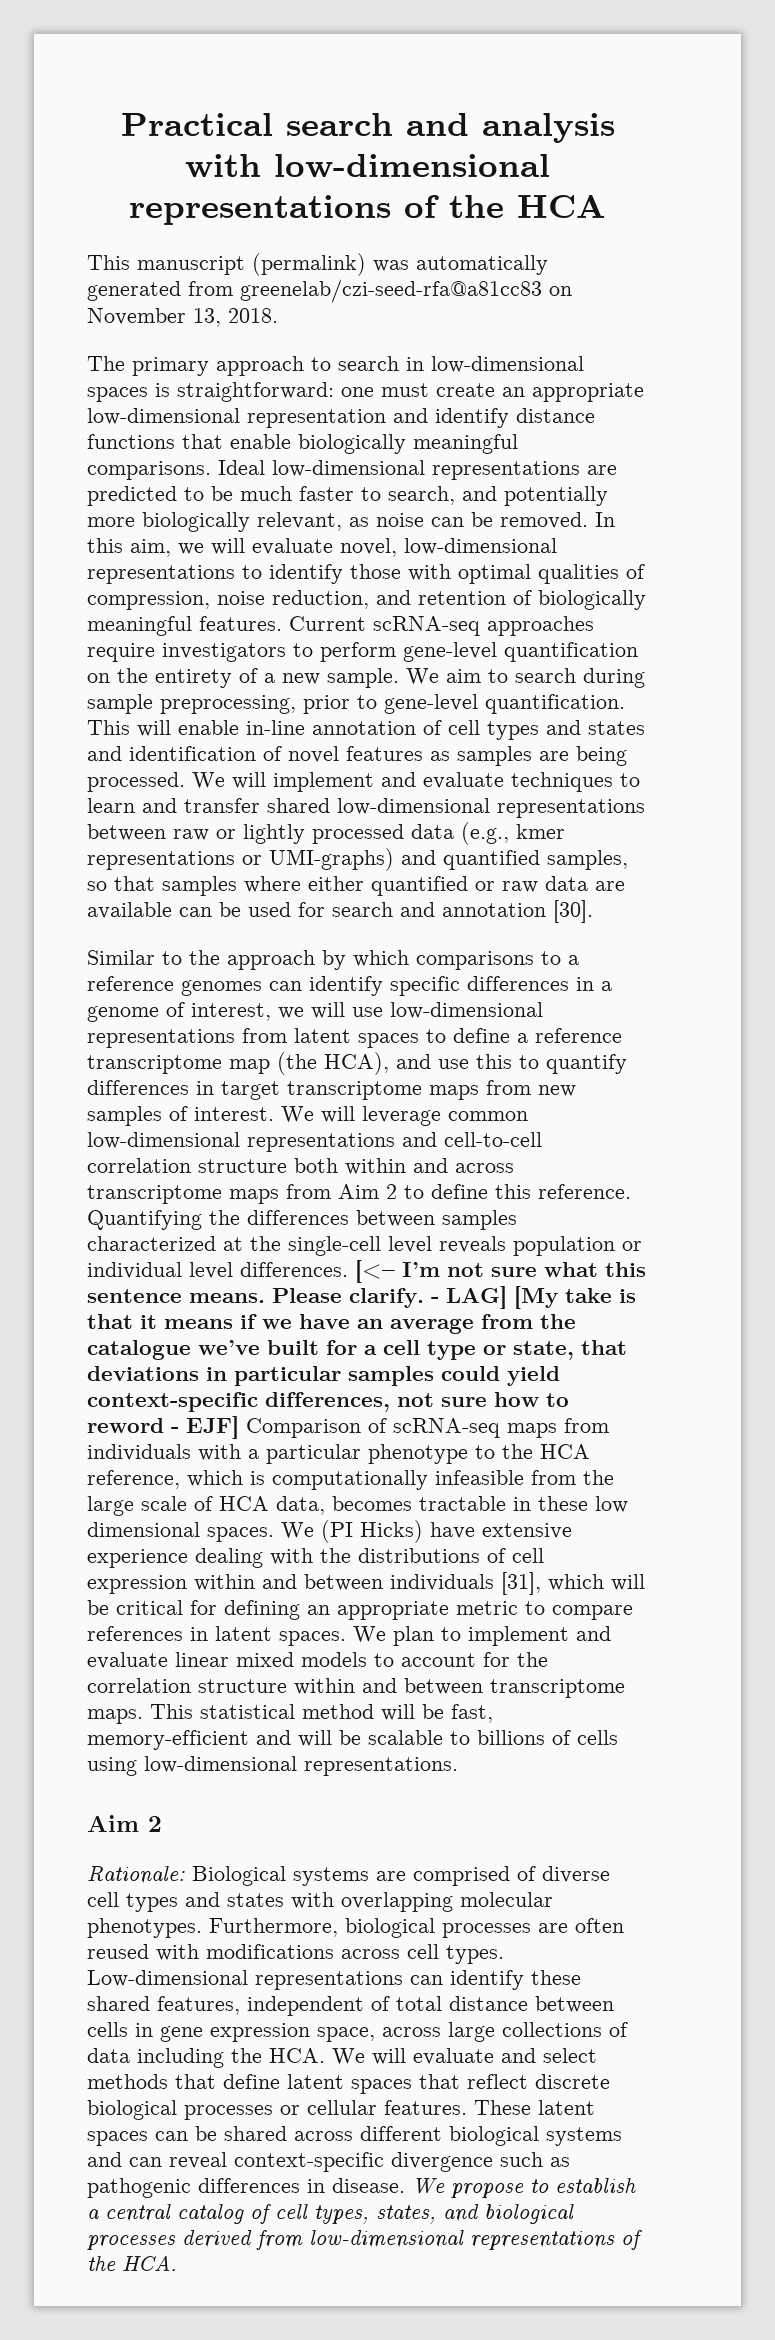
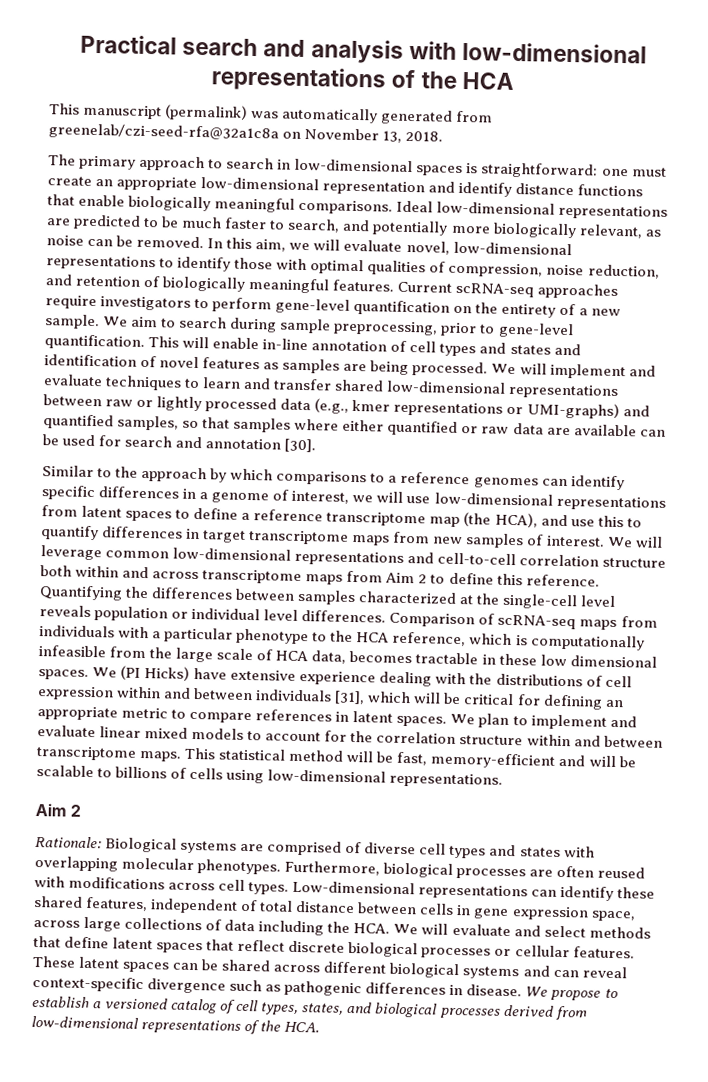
- This manuscript (permalink) was automatically generated from greenelab/czi-seed-rfa@a81cc83 on November 13, 2018.
+ This manuscript (permalink) was automatically generated from greenelab/czi-seed-rfa@32a1c8a on November 13, 2018.
- [<– I’m not sure what this sentence means. Please clarify. - LAG] [My take is that it means if we have an average from the catalogue we’ve built for a cell type or state, that deviations in particular samples could yield context-specific differences, not sure how to reword - EJF] Comparison of scRNA-seq maps from individuals with a particular phenotype to the HCA reference, which is computationally infeasible from the large scale of HCA data, becomes tractable in these low dimensional spaces.
+ Comparison of scRNA-seq maps from individuals with a particular phenotype to the HCA reference, which is computationally infeasible from the large scale of HCA data, becomes tractable in these low dimensional spaces.
- We propose to establish a central catalog of cell types, states, and biological processes derived from low-dimensional representations of the HCA.
+ We propose to establish a versioned catalog of cell types, states, and biological processes derived from low-dimensional representations of the HCA.

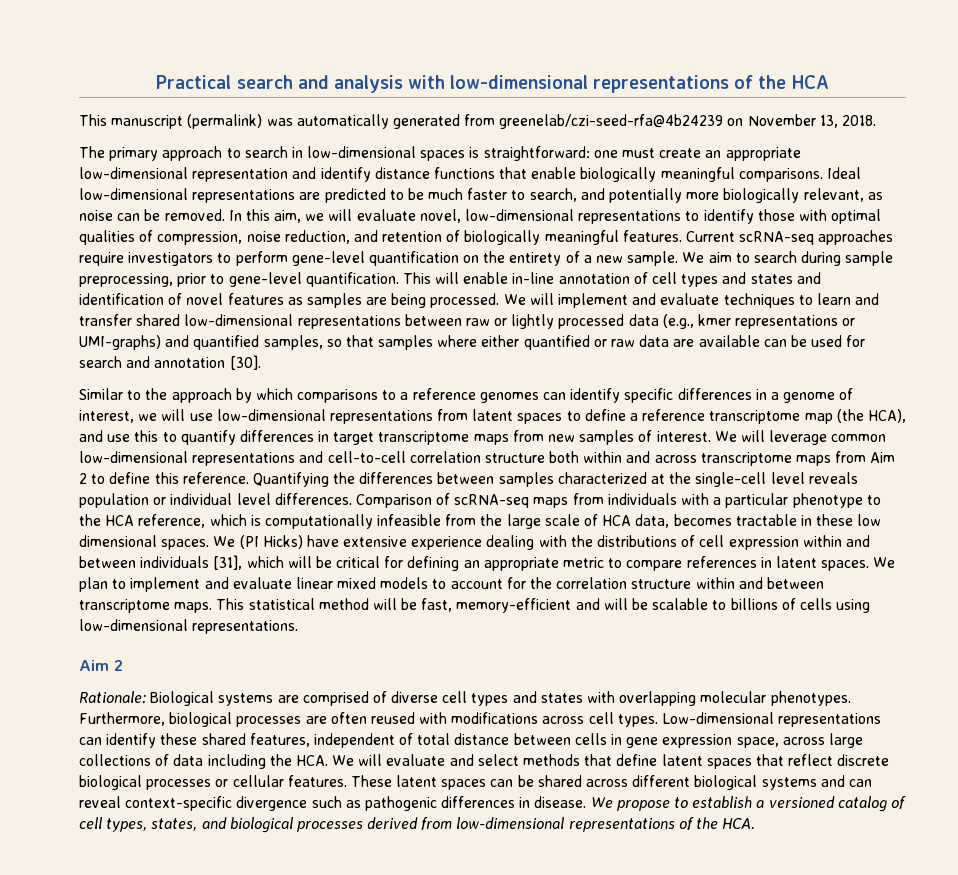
- This manuscript (permalink) was automatically generated from greenelab/czi-seed-rfa@32a1c8a on November 13, 2018.
+ This manuscript (permalink) was automatically generated from greenelab/czi-seed-rfa@4b24239 on November 13, 2018.

